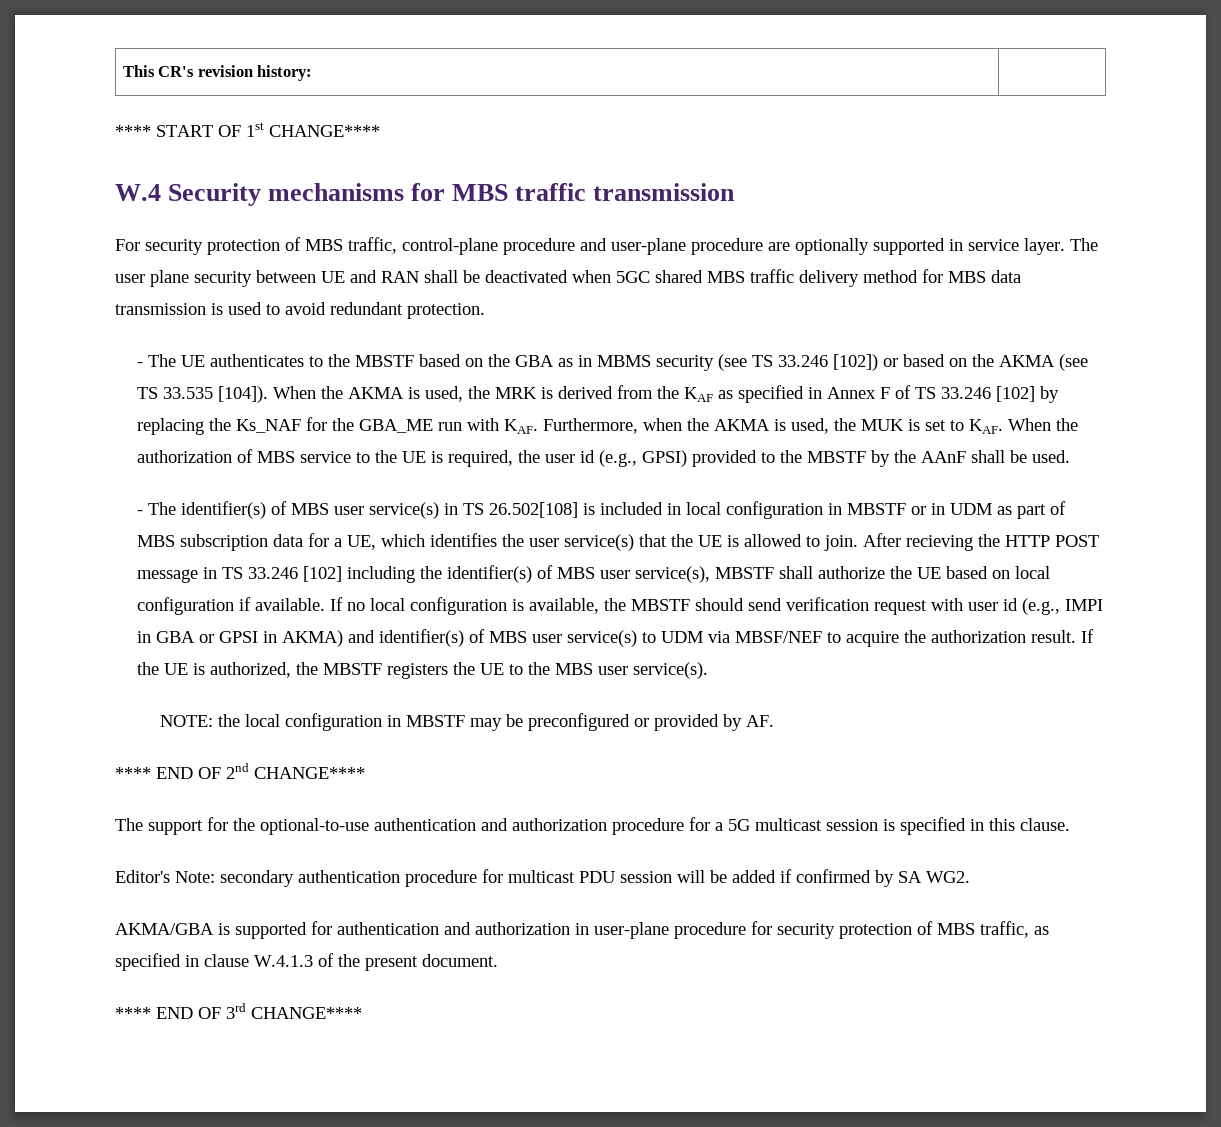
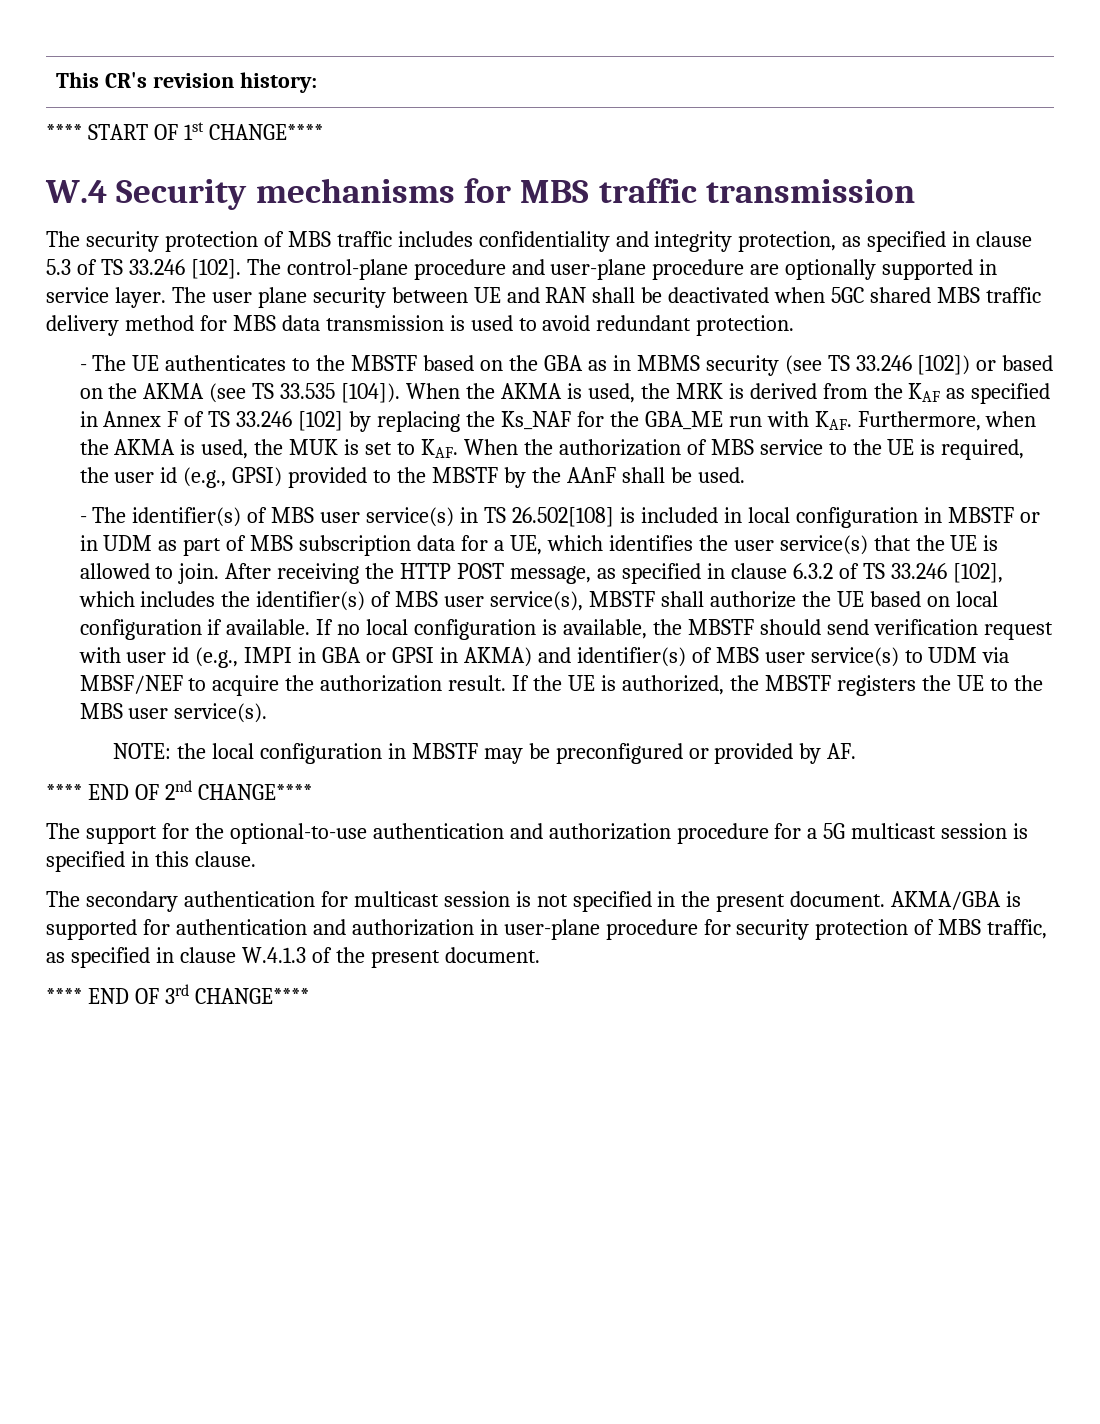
- For security protection of MBS traffic, control-plane procedure and user-plane procedure are optionally supported in service layer.
+ The security protection of MBS traffic includes confidentiality and integrity protection, as specified in clause 5.3 of TS 33.246 [102]. The control-plane procedure and user-plane procedure are optionally supported in service layer.
- After recieving the HTTP POST message in TS 33.246 [102] including the identifier(s) of MBS user service(s), MBSTF shall authorize the UE based on local configuration if available.
+ After receiving the HTTP POST message, as specified in clause 6.3.2 of TS 33.246 [102], which includes the identifier(s) of MBS user service(s), MBSTF shall authorize the UE based on local configuration if available.
- Editor's Note: secondary authentication procedure for multicast PDU session will be added if confirmed by SA WG2.
- AKMA/GBA is supported for authentication and authorization in user-plane procedure for security protection of MBS traffic, as specified in clause W.4.1.3 of the present document.
+ The secondary authentication for multicast session is not specified in the present document. AKMA/GBA is supported for authentication and authorization in user-plane procedure for security protection of MBS traffic, as specified in clause W.4.1.3 of the present document.

